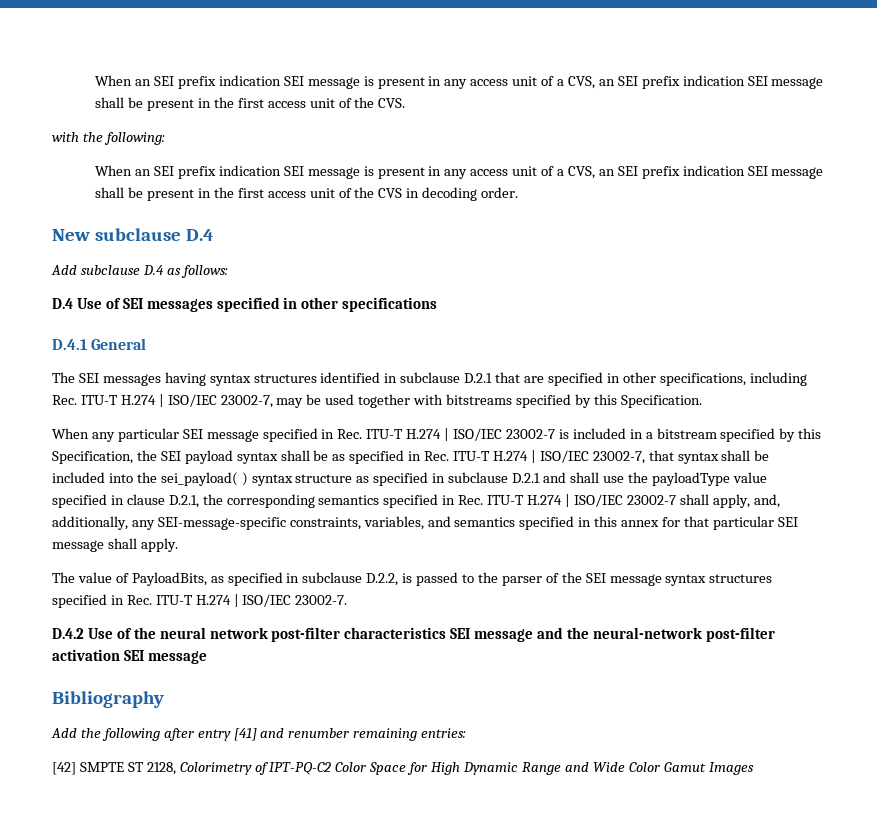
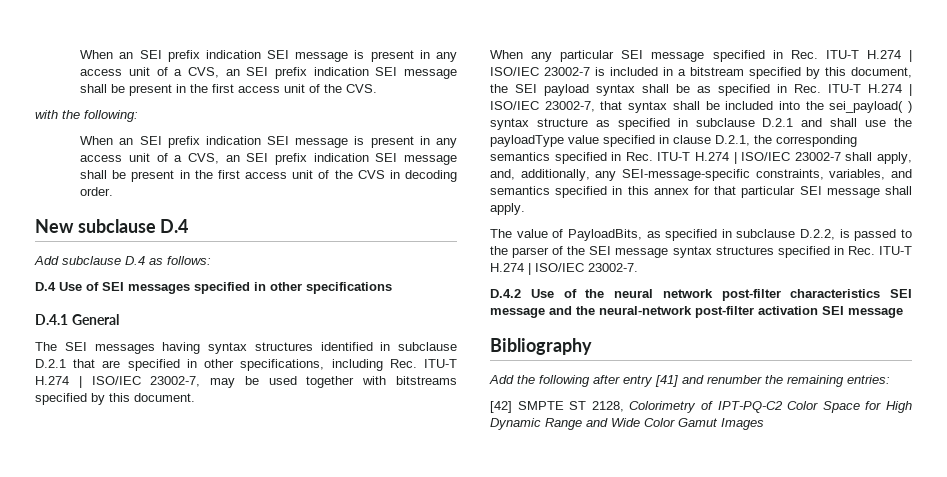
- The SEI messages having syntax structures identified in subclause D.2.1 that are specified in other specifications, including Rec. ITU-T H.274 | ISO/IEC 23002-7, may be used together with bitstreams specified by this Specification.
+ The SEI messages having syntax structures identified in subclause D.2.1 that are specified in other specifications, including Rec. ITU-T H.274 | ISO/IEC 23002-7, may be used together with bitstreams specified by this document.
- When any particular SEI message specified in Rec. ITU-T H.274 | ISO/IEC 23002-7 is included in a bitstream specified by this Specification, the SEI payload syntax shall be as specified in Rec. ITU-T H.274 | ISO/IEC 23002-7, that syntax shall be included into the sei_payload( ) syntax structure as specified in subclause D.2.1 and shall use the payloadType value specified in clause D.2.1, the corresponding semantics specified in Rec. ITU-T H.274 | ISO/IEC 23002-7 shall apply, and, additionally, any SEI-message-specific constraints, variables, and semantics specified in this annex for that particular SEI message shall apply.
+ When any particular SEI message specified in Rec. ITU-T H.274 | ISO/IEC 23002-7 is included in a bitstream specified by this document, the SEI payload syntax shall be as specified in Rec. ITU-T H.274 | ISO/IEC 23002-7, that syntax shall be included into the sei_payload( ) syntax structure as specified in subclause D.2.1 and shall use the payloadType value specified in clause D.2.1, the corresponding semantics specified in Rec. ITU-T H.274 | ISO/IEC 23002-7 shall apply, and, additionally, any SEI-message-specific constraints, variables, and semantics specified in this annex for that particular SEI message shall apply.
- Add the following after entry [41] and renumber remaining entries:
+ Add the following after entry [41] and renumber the remaining entries:

